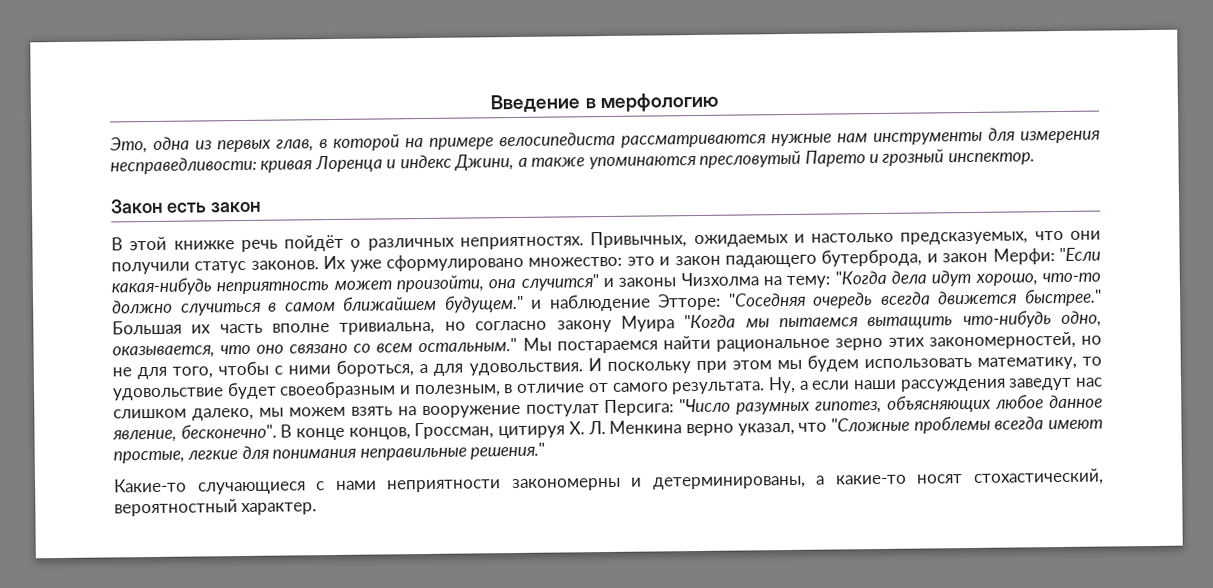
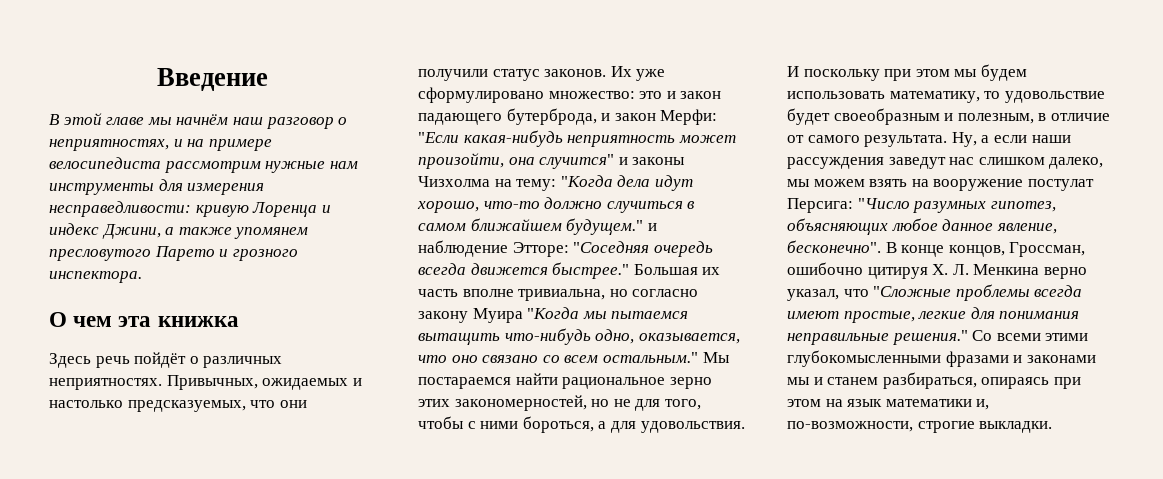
- Введение в мерфологию
- Это, одна из первых глав, в которой на примере велосипедиста рассматриваются нужные нам инструменты для измерения несправедливости: кривая Лоренца и индекс Джини, а также упоминаются пресловутый Парето и грозный инспектор.
- Закон есть закон
- В этой книжке речь пойдёт о различных неприятностях.
+ Введение
+ В этой главе мы начнём наш разговор о неприятностях, и на примере велосипедиста рассмотрим нужные нам инструменты для измерения несправедливости: кривую Лоренца и индекс Джини, а также упомянем пресловутого Парето и грозного инспектора.
+ О чем эта книжка
+ Здесь речь пойдёт о различных неприятностях.
- В конце концов, Гроссман, цитируя Х. Л. Менкина верно указал, что "Сложные проблемы всегда имеют простые, легкие для понимания неправильные решения."
- Какие-то случающиеся с нами неприятности закономерны и детерминированы, а какие-то носят стохастический, вероятностный характер.
+ В конце концов, Гроссман, ошибочно цитируя Х. Л. Менкина верно указал, что "Сложные проблемы всегда имеют простые, легкие для понимания неправильные решения." Со всеми этими глубокомысленными фразами и законами мы и станем разбираться, опираясь при этом на язык математики и, по-возможности, строгие выкладки.

